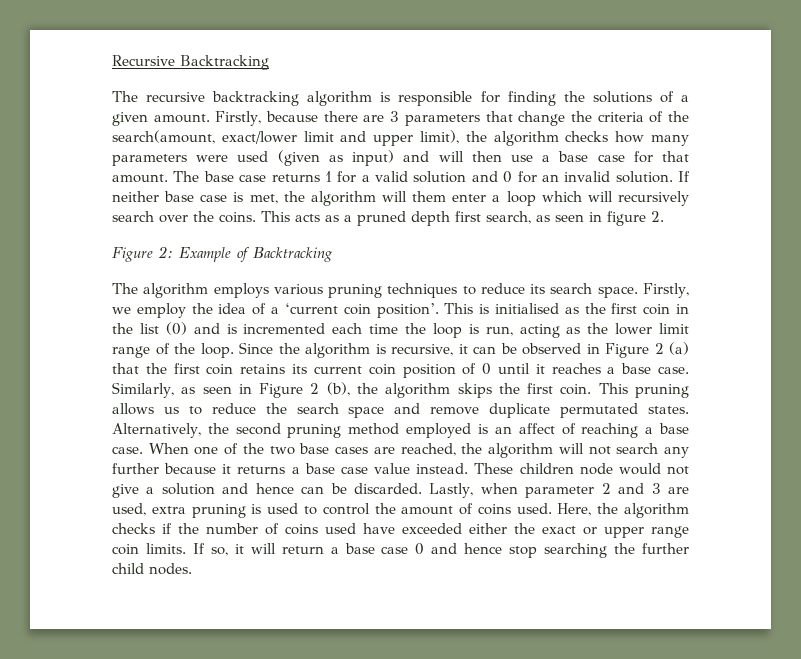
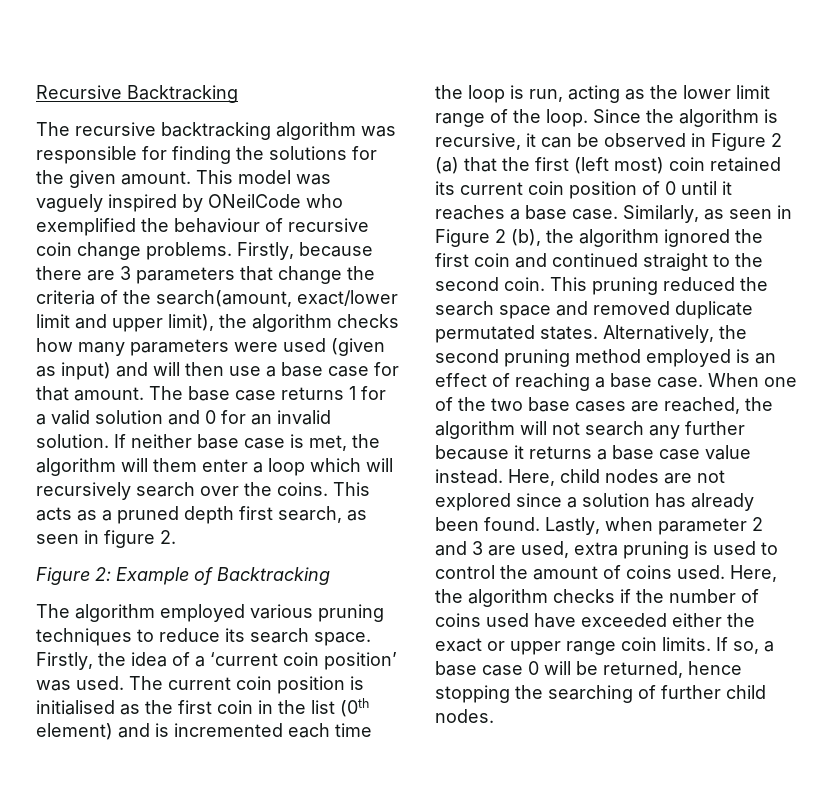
- The recursive backtracking algorithm is responsible for finding the solutions of a given amount.
+ The recursive backtracking algorithm was responsible for finding the solutions for the given amount. This model was vaguely inspired by ONeilCode who exemplified the behaviour of recursive coin change problems.
- The algorithm employs various pruning techniques to reduce its search space.
+ The algorithm employed various pruning techniques to reduce its search space.
- Firstly, we employ the idea of a ‘current coin position’. This is initialised as the first coin in the list (0) and is incremented each time the loop is run, acting as the lower limit range of the loop.
+ Firstly, the idea of a ‘current coin position’ was used. The current coin position is initialised as the first coin in the list (0th element) and is incremented each time the loop is run, acting as the lower limit range of the loop.
- Since the algorithm is recursive, it can be observed in Figure 2 (a) that the first coin retains its current coin position of 0 until it reaches a base case.
+ Since the algorithm is recursive, it can be observed in Figure 2 (a) that the first (left most) coin retained its current coin position of 0 until it reaches a base case.
- Similarly, as seen in Figure 2 (b), the algorithm skips the first coin. This pruning allows us to reduce the search space and remove duplicate permutated states.
+ Similarly, as seen in Figure 2 (b), the algorithm ignored the first coin and continued straight to the second coin. This pruning reduced the search space and removed duplicate permutated states.
- Alternatively, the second pruning method employed is an affect of reaching a base case.
+ Alternatively, the second pruning method employed is an effect of reaching a base case.
- These children node would not give a solution and hence can be discarded.
+ Here, child nodes are not explored since a solution has already been found.
- If so, it will return a base case 0 and hence stop searching the further child nodes.
+ If so, a base case 0 will be returned, hence stopping the searching of further child nodes.

